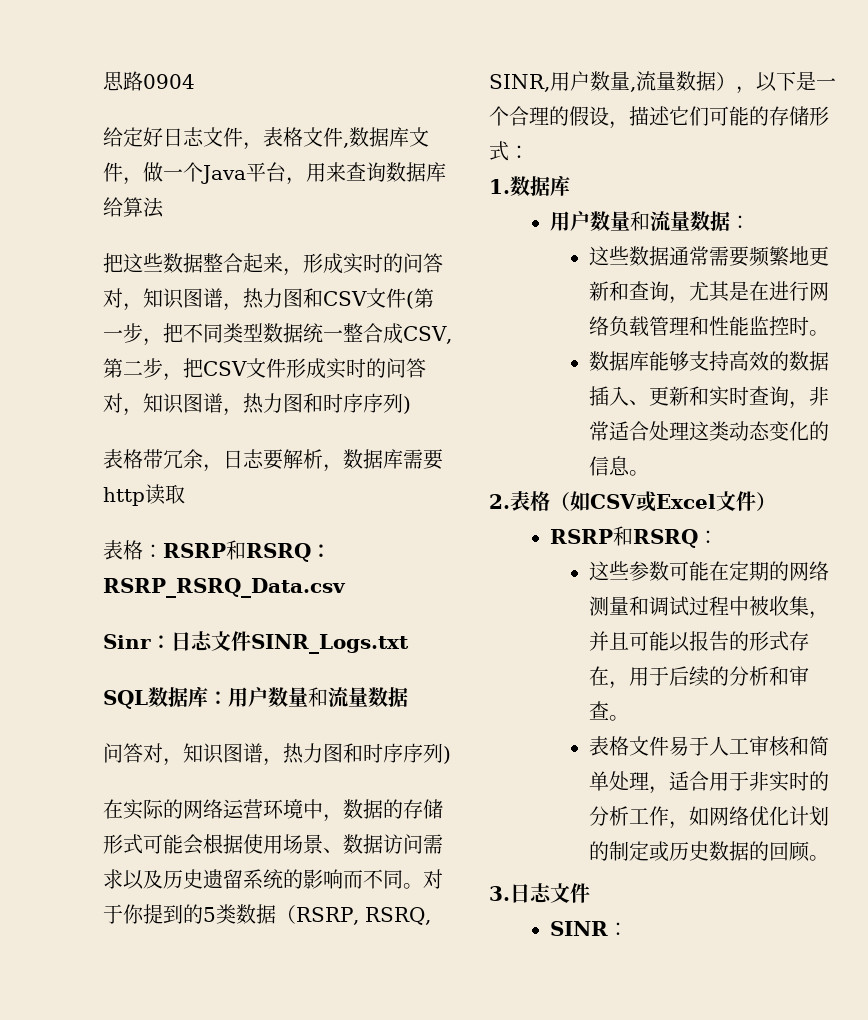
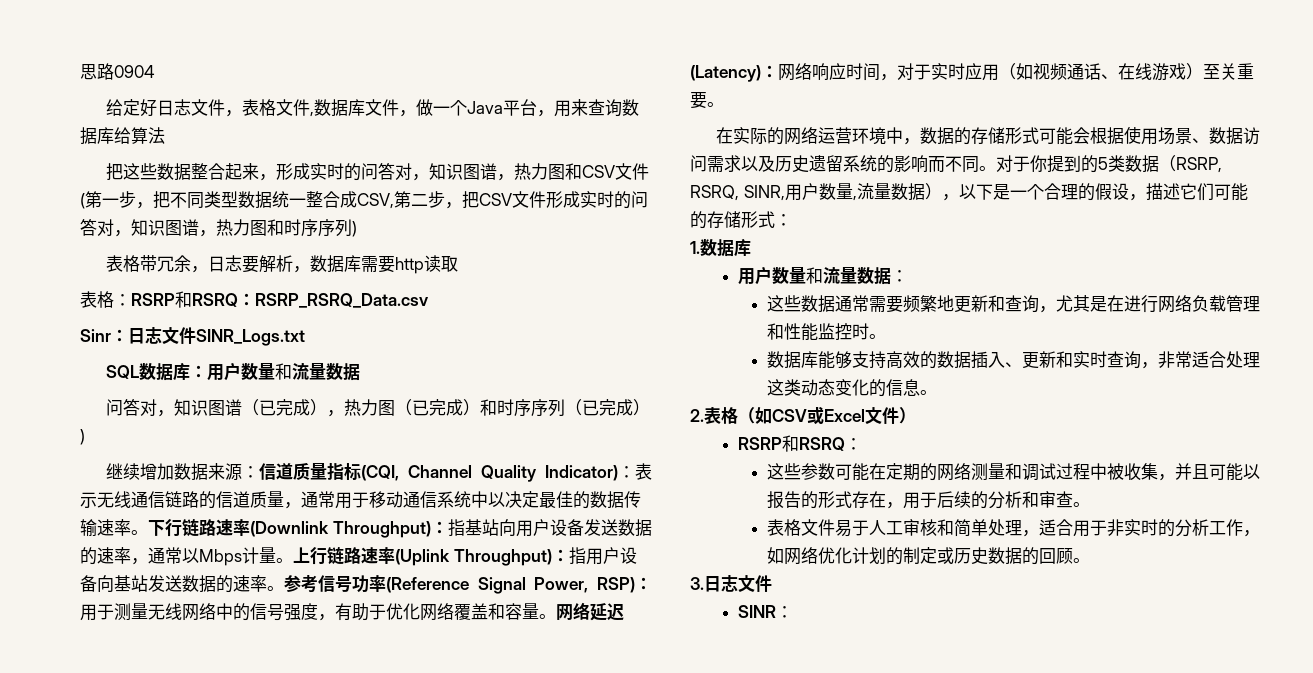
  SQL数据库：用户数量和流量数据
- 问答对，知识图谱，热力图和时序序列)
+ 问答对，知识图谱（已完成），热力图（已完成）和时序序列（已完成）)
+ 继续增加数据来源：信道质量指标(CQI, Channel Quality Indicator)：表示无线通信链路的信道质量，通常用于移动通信系统中以决定最佳的数据传输速率。下行链路速率(Downlink Throughput)：指基站向用户设备发送数据的速率，通常以Mbps计量。上行链路速率(Uplink Throughput)：指用户设备向基站发送数据的速率。参考信号功率(Reference Signal Power, RSP)：用于测量无线网络中的信号强度，有助于优化网络覆盖和容量。网络延迟(Latency)：网络响应时间，对于实时应用（如视频通话、在线游戏）至关重要。

